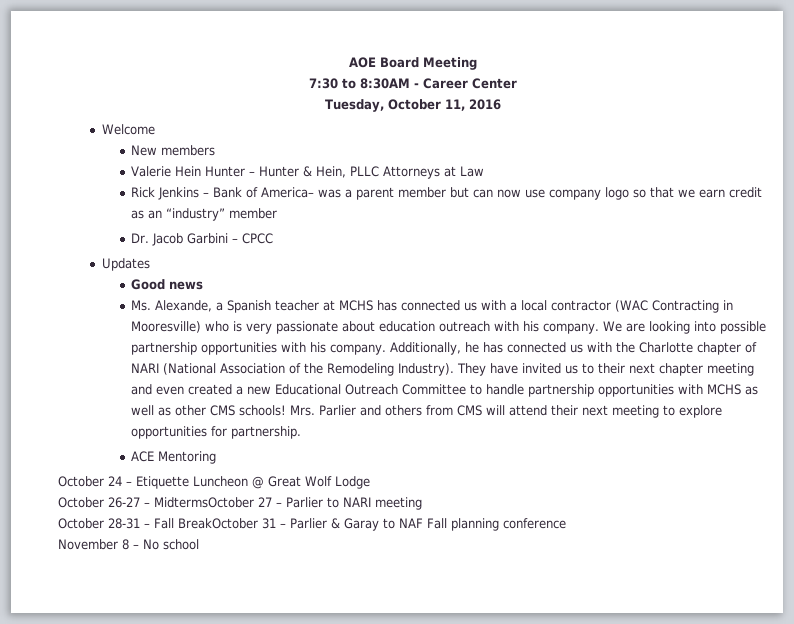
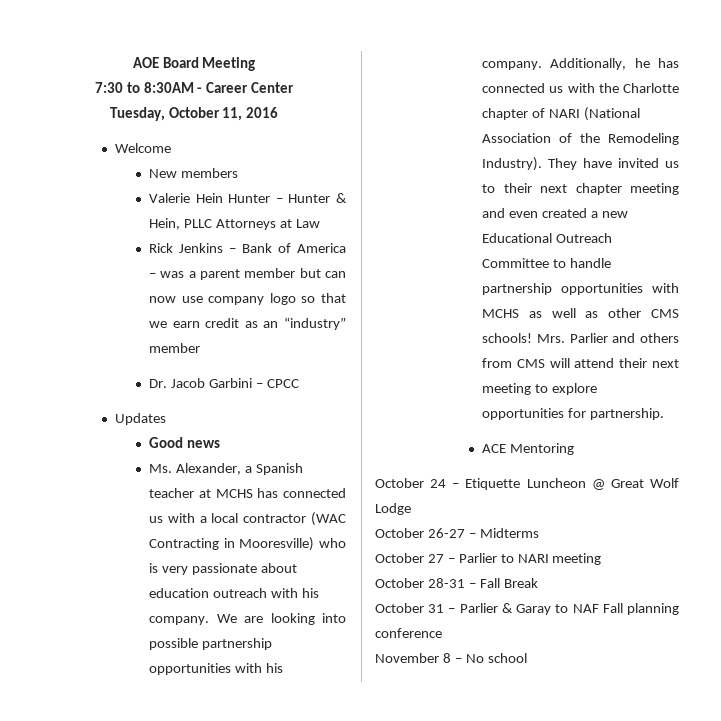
- Rick Jenkins – Bank of America– was a parent member but can now use company logo so that we earn credit as an “industry” member
+ Rick Jenkins – Bank of America – was a parent member but can now use company logo so that we earn credit as an “industry” member
- Ms. Alexande, a Spanish teacher at MCHS has connected us with a local contractor (WAC Contracting in Mooresville) who is very passionate about education outreach with his company.
+ Ms. Alexander, a Spanish teacher at MCHS has connected us with a local contractor (WAC Contracting in Mooresville) who is very passionate about education outreach with his company.
- October 26-27 – MidtermsOctober 27 – Parlier to NARI meeting
+ October 26-27 – Midterms
+ October 27 – Parlier to NARI meeting
- October 28-31 – Fall BreakOctober 31 – Parlier & Garay to NAF Fall planning conference
+ October 28-31 – Fall Break
+ October 31 – Parlier & Garay to NAF Fall planning conference

